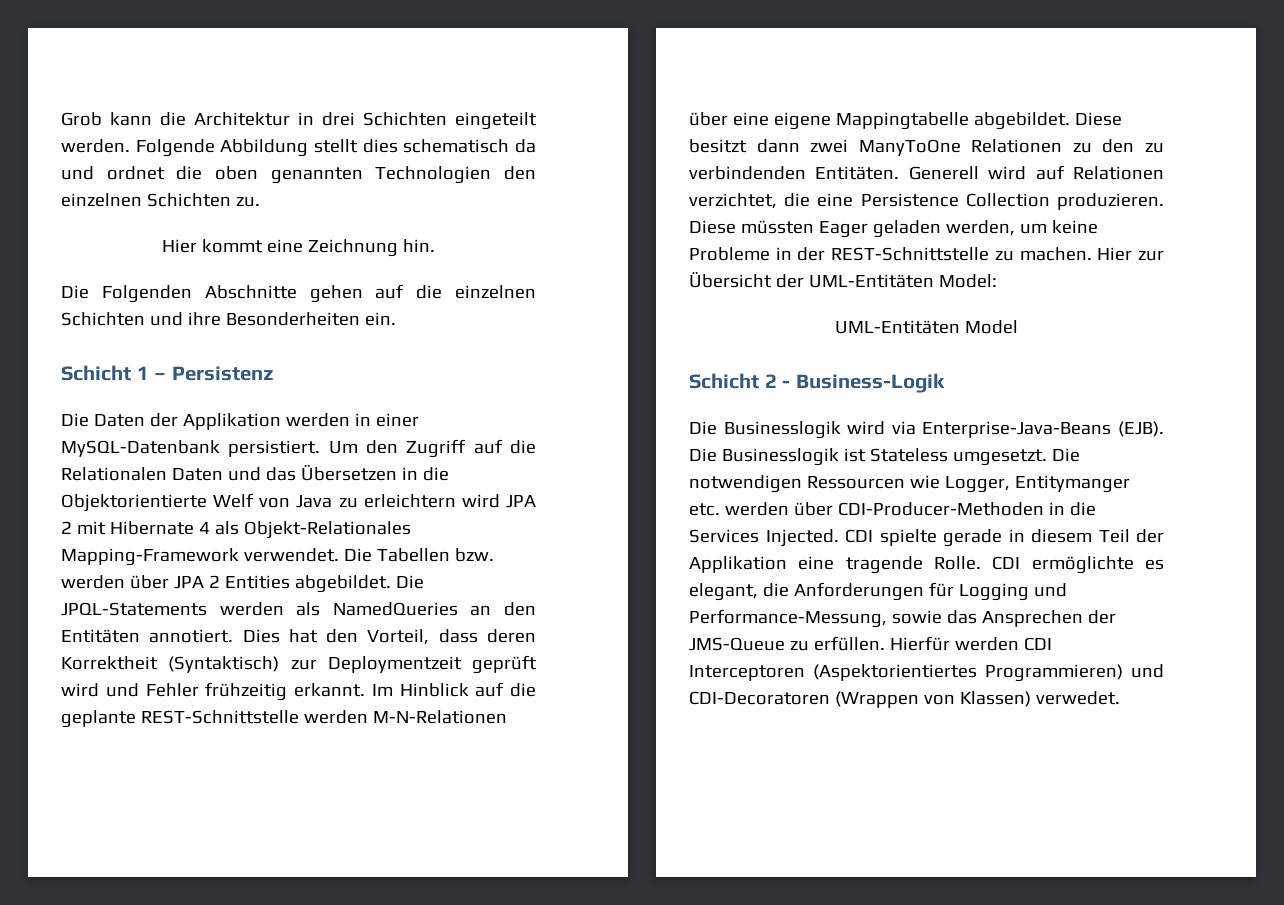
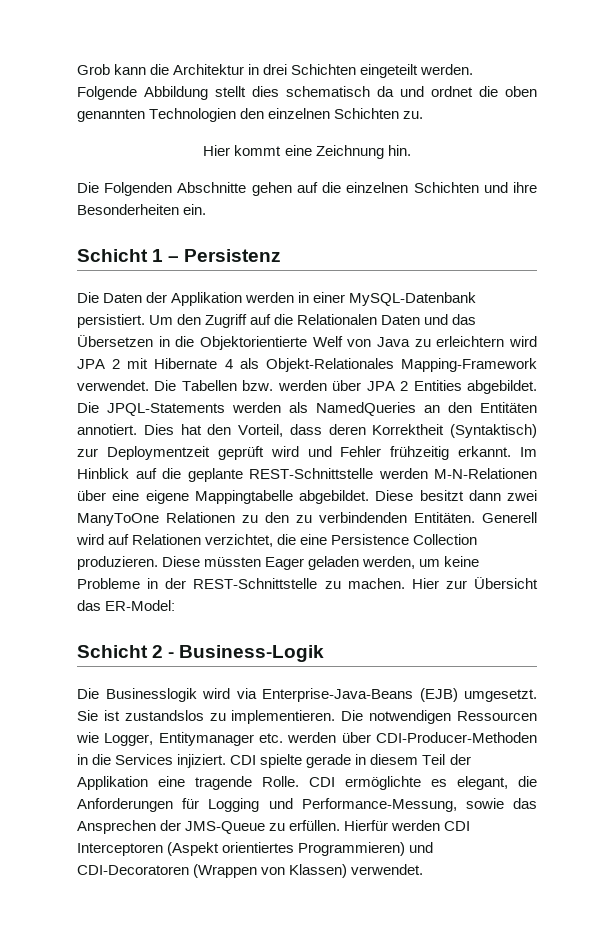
- Hier zur Übersicht der UML-Entitäten Model:
- UML-Entitäten Model
+ Hier zur Übersicht das ER-Model:
- Die Businesslogik wird via Enterprise-Java-Beans (EJB). Die Businesslogik ist Stateless umgesetzt.
+ Die Businesslogik wird via Enterprise-Java-Beans (EJB) umgesetzt. Sie ist zustandslos zu implementieren.
- Die notwendigen Ressourcen wie Logger, Entitymanger etc. werden über CDI-Producer-Methoden in die Services Injected.
+ Die notwendigen Ressourcen wie Logger, Entitymanager etc. werden über CDI-Producer-Methoden in die Services injiziert.
- Hierfür werden CDI Interceptoren (Aspektorientiertes Programmieren) und CDI-Decoratoren (Wrappen von Klassen) verwedet.
+ Hierfür werden CDI Interceptoren (Aspekt orientiertes Programmieren) und CDI-Decoratoren (Wrappen von Klassen) verwendet.

